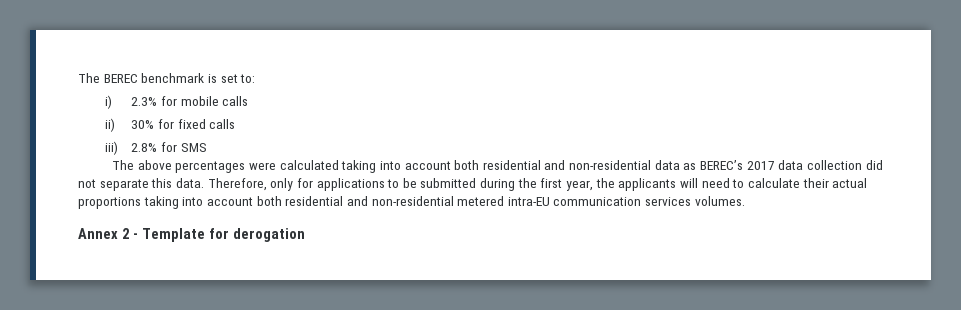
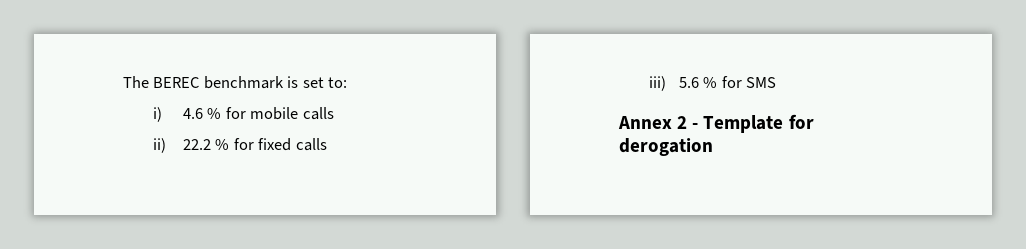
- i) 2.3% for mobile calls
+ i) 4.6 % for mobile calls
- ii) 30% for fixed calls
+ ii) 22.2 % for fixed calls
- iii) 2.8% for SMS
+ iii) 5.6 % for SMS
- The above percentages were calculated taking into account both residential and non-residential data as BEREC’s 2017 data collection did not separate this data. Therefore, only for applications to be submitted during the first year, the applicants will need to calculate their actual proportions taking into account both residential and non-residential metered intra-EU communication services volumes.

